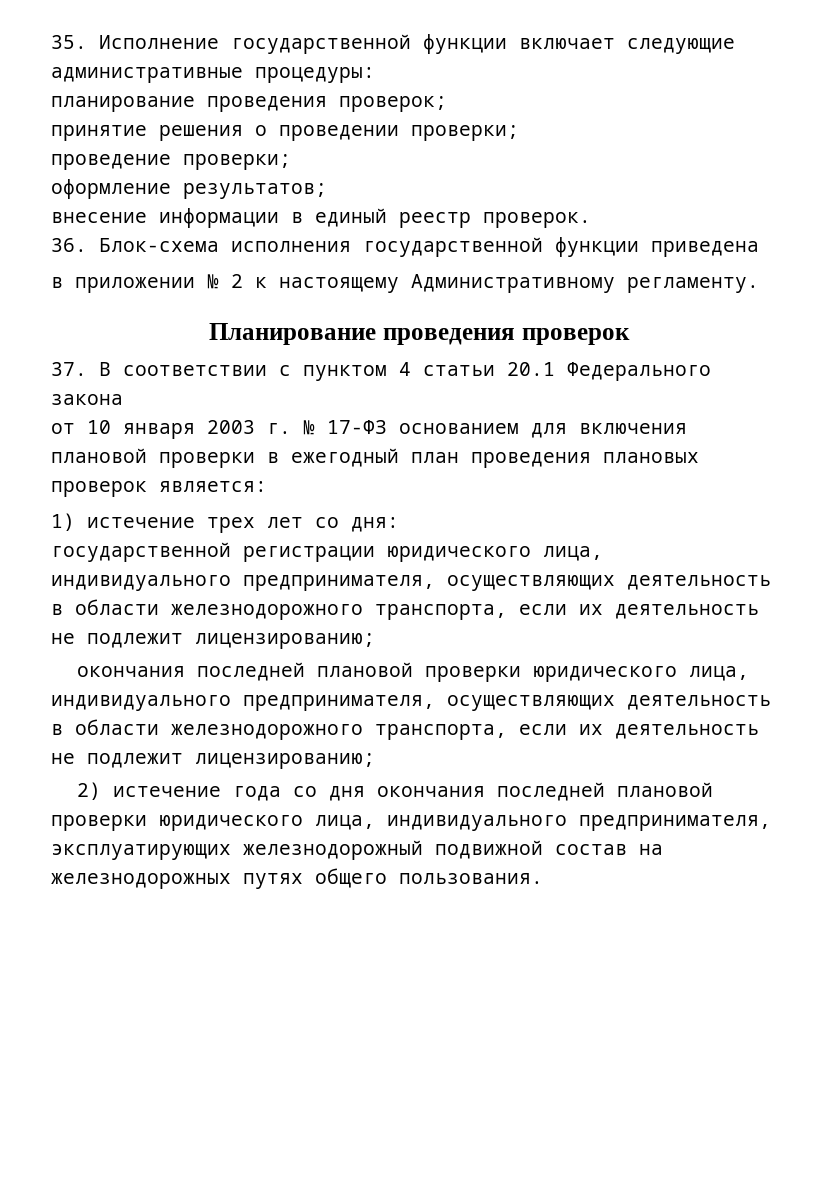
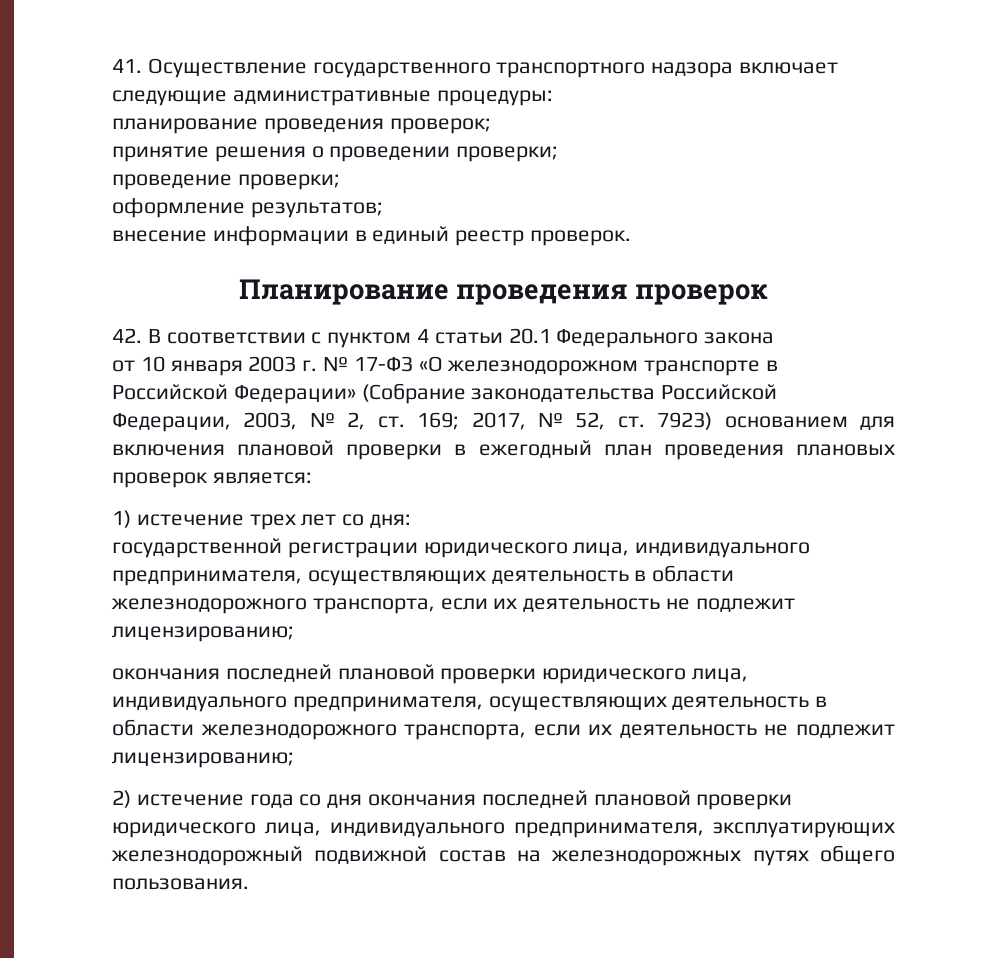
- 35. Исполнение государственной функции включает следующие административные процедуры:
+ 41. Осуществление государственного транспортного надзора включает следующие административные процедуры:
- 36. Блок-схема исполнения государственной функции приведена
- в приложении № 2 к настоящему Административному регламенту.
- 37. В соответствии с пунктом 4 статьи 20.1 Федерального закона
+ 42. В соответствии с пунктом 4 статьи 20.1 Федерального закона
- от 10 января 2003 г. № 17-ФЗ основанием для включения плановой проверки в ежегодный план проведения плановых проверок является:
+ от 10 января 2003 г. № 17-ФЗ «О железнодорожном транспорте в Российской Федерации» (Собрание законодательства Российской Федерации, 2003, № 2, ст. 169; 2017, № 52, ст. 7923) основанием для включения плановой проверки в ежегодный план проведения плановых проверок является:

